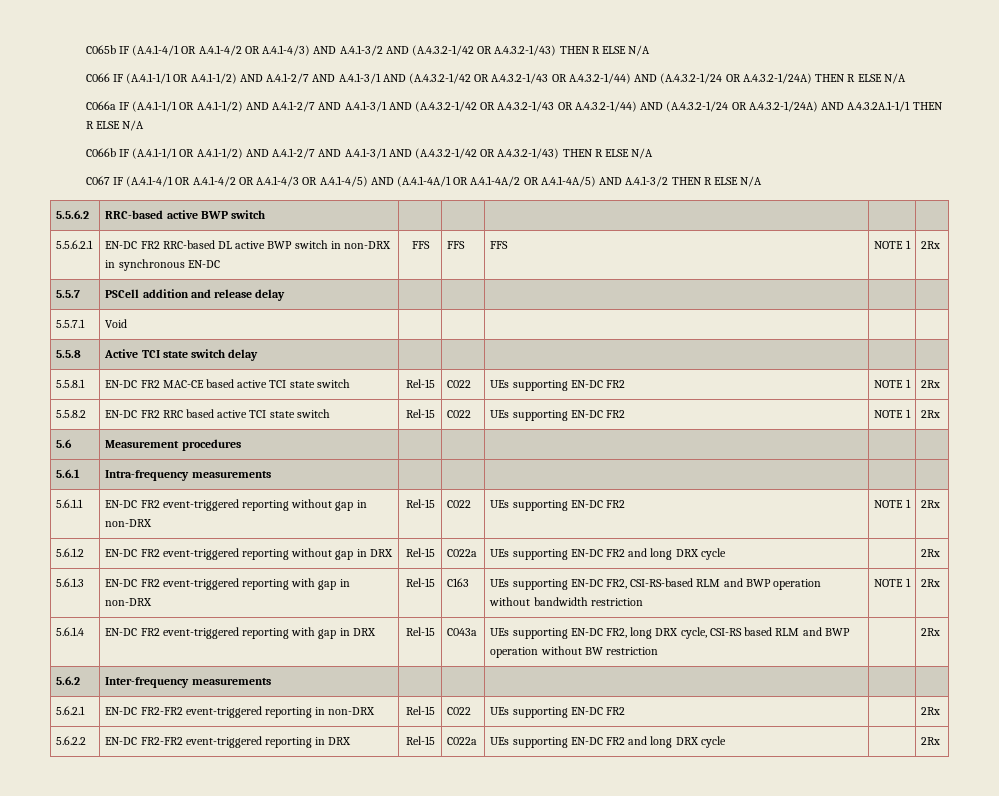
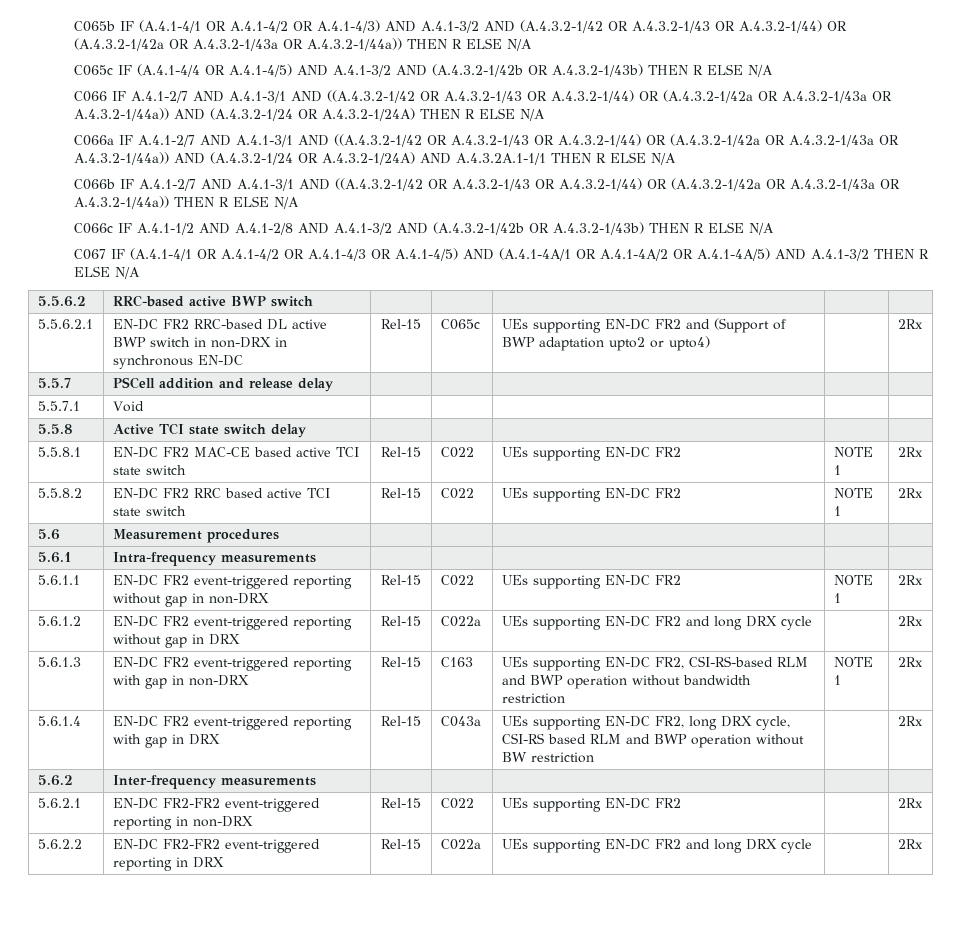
- C065b IF (A.4.1-4/1 OR A.4.1-4/2 OR A.4.1-4/3) AND A.4.1-3/2 AND (A.4.3.2-1/42 OR A.4.3.2-1/43) THEN R ELSE N/A
+ C065b IF (A.4.1-4/1 OR A.4.1-4/2 OR A.4.1-4/3) AND A.4.1-3/2 AND (A.4.3.2-1/42 OR A.4.3.2-1/43 OR A.4.3.2-1/44) OR (A.4.3.2-1/42a OR A.4.3.2-1/43a OR A.4.3.2-1/44a)) THEN R ELSE N/A
+ C065c IF (A.4.1-4/4 OR A.4.1-4/5) AND A.4.1-3/2 AND (A.4.3.2-1/42b OR A.4.3.2-1/43b) THEN R ELSE N/A
- C066 IF (A.4.1-1/1 OR A.4.1-1/2) AND A.4.1-2/7 AND A.4.1-3/1 AND (A.4.3.2-1/42 OR A.4.3.2-1/43 OR A.4.3.2-1/44) AND (A.4.3.2-1/24 OR A.4.3.2-1/24A) THEN R ELSE N/A
+ C066 IF A.4.1-2/7 AND A.4.1-3/1 AND ((A.4.3.2-1/42 OR A.4.3.2-1/43 OR A.4.3.2-1/44) OR (A.4.3.2-1/42a OR A.4.3.2-1/43a OR A.4.3.2-1/44a)) AND (A.4.3.2-1/24 OR A.4.3.2-1/24A) THEN R ELSE N/A
- C066a IF (A.4.1-1/1 OR A.4.1-1/2) AND A.4.1-2/7 AND A.4.1-3/1 AND (A.4.3.2-1/42 OR A.4.3.2-1/43 OR A.4.3.2-1/44) AND (A.4.3.2-1/24 OR A.4.3.2-1/24A) AND A.4.3.2A.1-1/1 THEN R ELSE N/A
+ C066a IF A.4.1-2/7 AND A.4.1-3/1 AND ((A.4.3.2-1/42 OR A.4.3.2-1/43 OR A.4.3.2-1/44) OR (A.4.3.2-1/42a OR A.4.3.2-1/43a OR A.4.3.2-1/44a)) AND (A.4.3.2-1/24 OR A.4.3.2-1/24A) AND A.4.3.2A.1-1/1 THEN R ELSE N/A
- C066b IF (A.4.1-1/1 OR A.4.1-1/2) AND A.4.1-2/7 AND A.4.1-3/1 AND (A.4.3.2-1/42 OR A.4.3.2-1/43) THEN R ELSE N/A
+ C066b IF A.4.1-2/7 AND A.4.1-3/1 AND ((A.4.3.2-1/42 OR A.4.3.2-1/43 OR A.4.3.2-1/44) OR (A.4.3.2-1/42a OR A.4.3.2-1/43a OR A.4.3.2-1/44a)) THEN R ELSE N/A
+ C066c IF A.4.1-1/2 AND A.4.1-2/8 AND A.4.1-3/2 AND (A.4.3.2-1/42b OR A.4.3.2-1/43b) THEN R ELSE N/A
- 5.5.6.2.1 | EN-DC FR2 RRC-based DL active BWP switch in non-DRX in synchronous EN-DC | FFS | FFS | FFS | NOTE 1 | 2Rx
+ 5.5.6.2.1 | EN-DC FR2 RRC-based DL active BWP switch in non-DRX in synchronous EN-DC | Rel-15 | C065c | UEs supporting EN-DC FR2 and (Support of BWP adaptation upto2 or upto4) | | 2Rx

